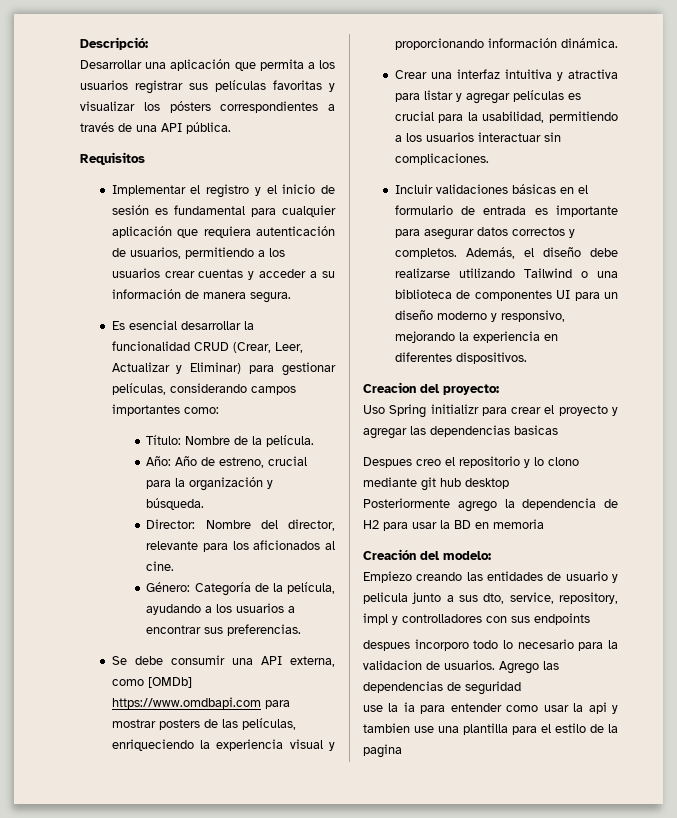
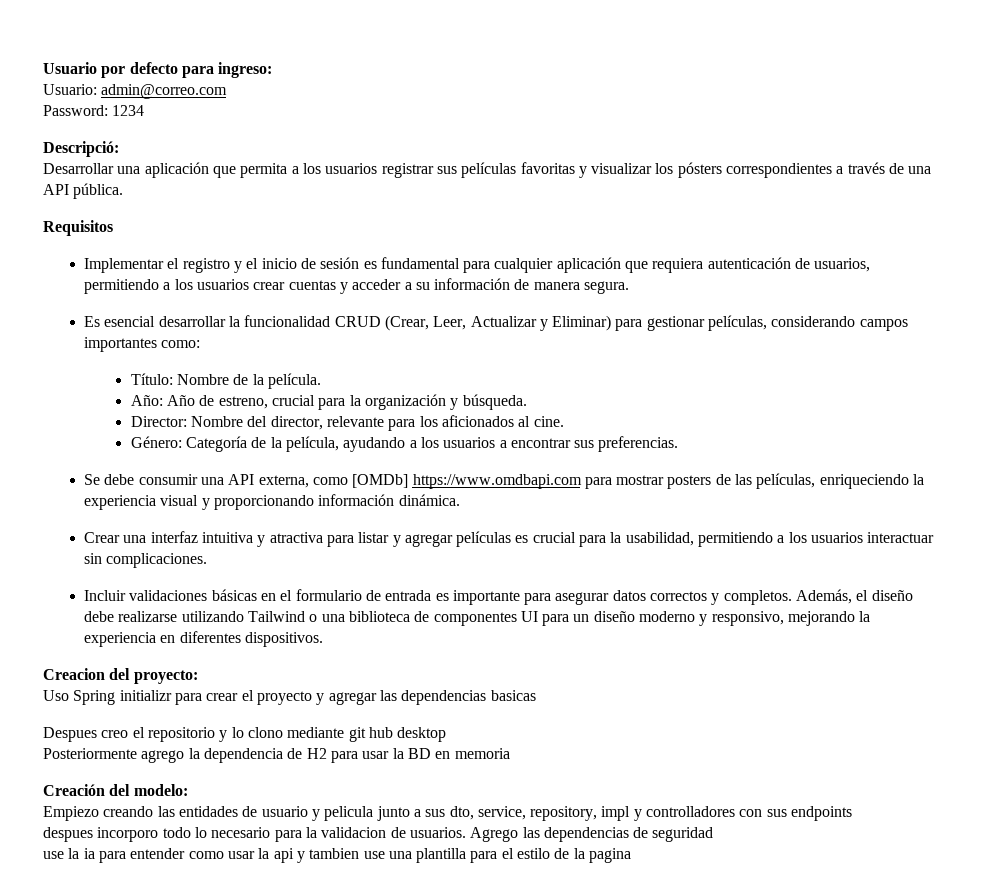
+ Usuario por defecto para ingreso:
+ Usuario: admin@correo.com
+ Password: 1234

